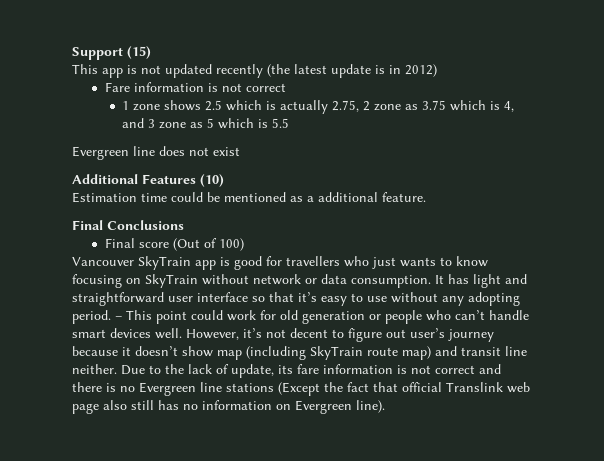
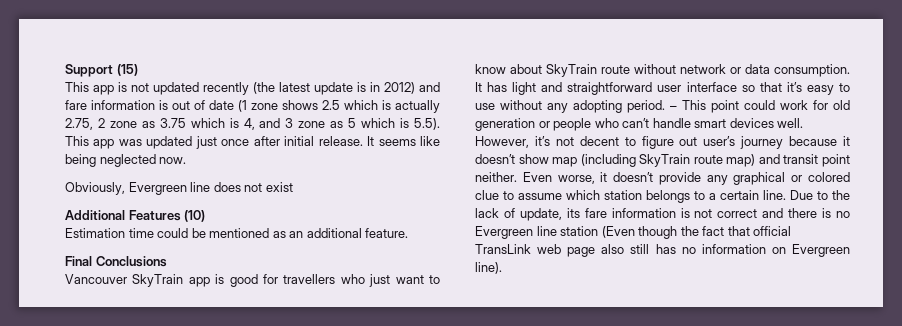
- This app is not updated recently (the latest update is in 2012)
- Fare information is not correct
- 1 zone shows 2.5 which is actually 2.75, 2 zone as 3.75 which is 4, and 3 zone as 5 which is 5.5
- Evergreen line does not exist
+ This app is not updated recently (the latest update is in 2012) and fare information is out of date (1 zone shows 2.5 which is actually 2.75, 2 zone as 3.75 which is 4, and 3 zone as 5 which is 5.5). This app was updated just once after initial release. It seems like being neglected now.
+ Obviously, Evergreen line does not exist
- Estimation time could be mentioned as a additional feature.
+ Estimation time could be mentioned as an additional feature.
- Final score (Out of 100)
- Vancouver SkyTrain app is good for travellers who just wants to know focusing on SkyTrain without network or data consumption.
+ Vancouver SkyTrain app is good for travellers who just want to know about SkyTrain route without network or data consumption.
- However, it’s not decent to figure out user’s journey because it doesn’t show map (including SkyTrain route map) and transit line neither.
+ However, it’s not decent to figure out user’s journey because it doesn’t show map (including SkyTrain route map) and transit point neither. Even worse, it doesn’t provide any graphical or colored clue to assume which station belongs to a certain line.
- Due to the lack of update, its fare information is not correct and there is no Evergreen line stations (Except the fact that official Translink web page also still has no information on Evergreen line).
+ Due to the lack of update, its fare information is not correct and there is no Evergreen line station (Even though the fact that official TransLink web page also still has no information on Evergreen line).

